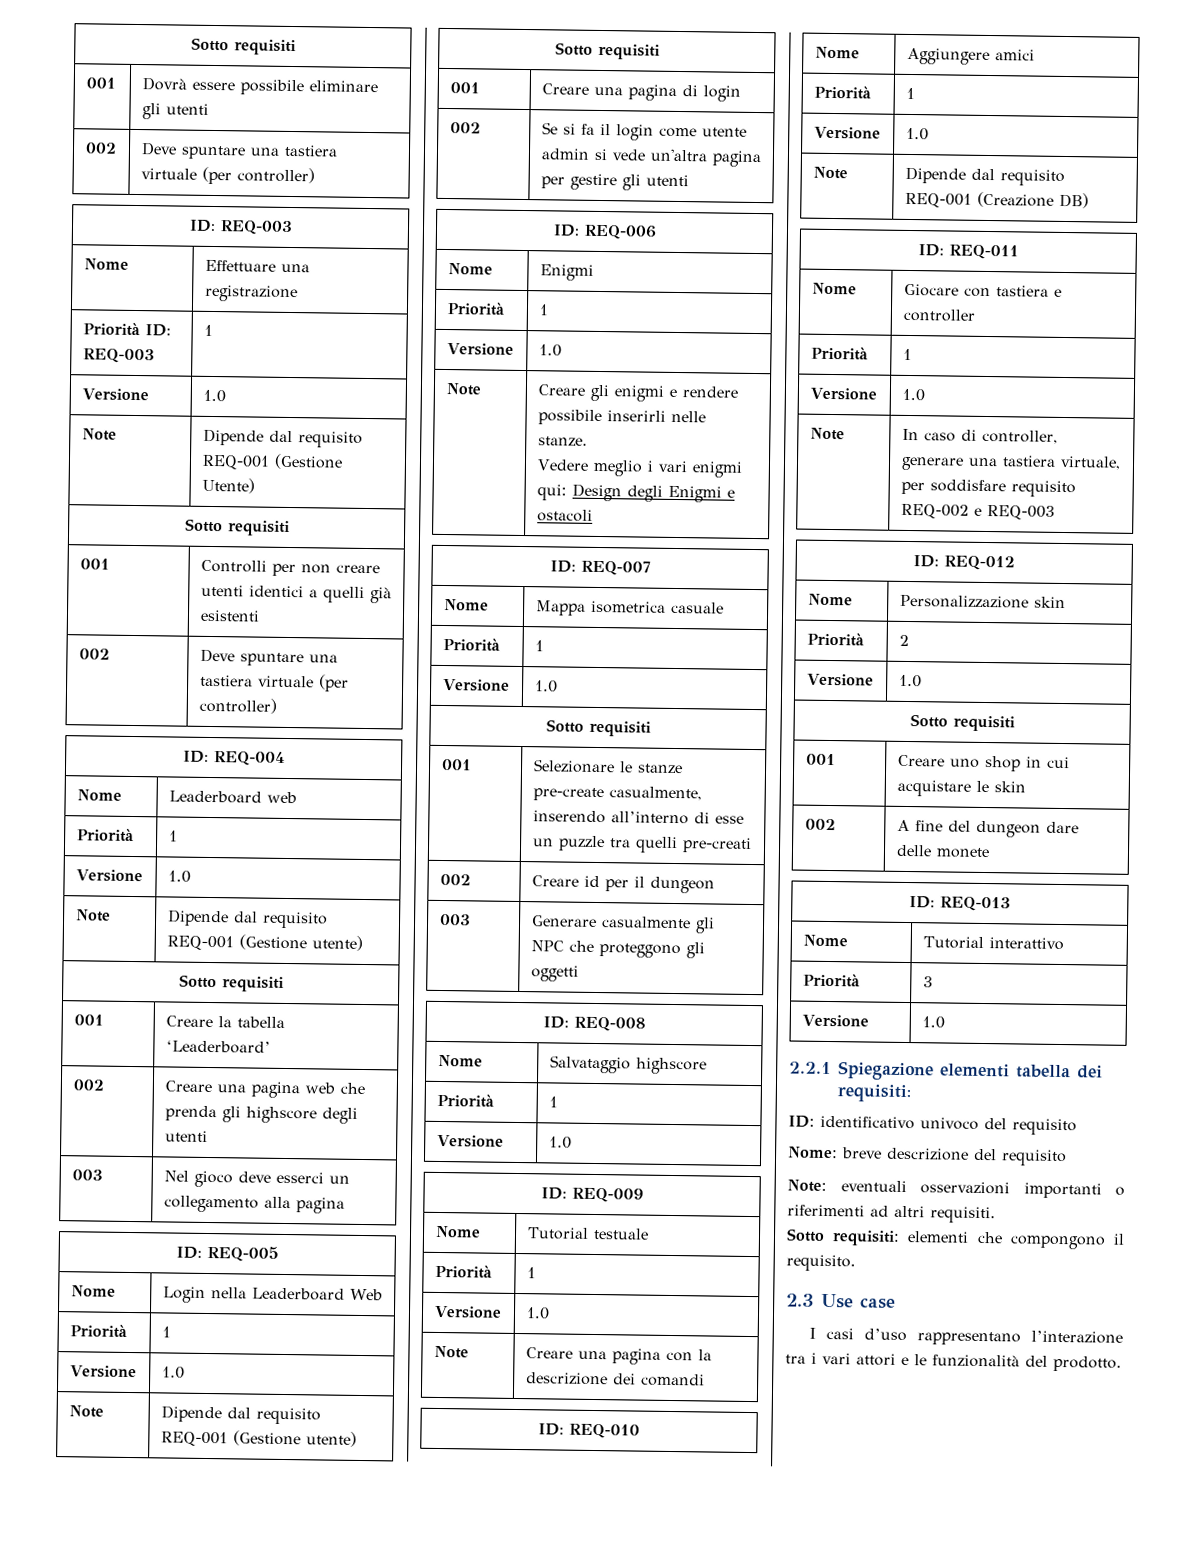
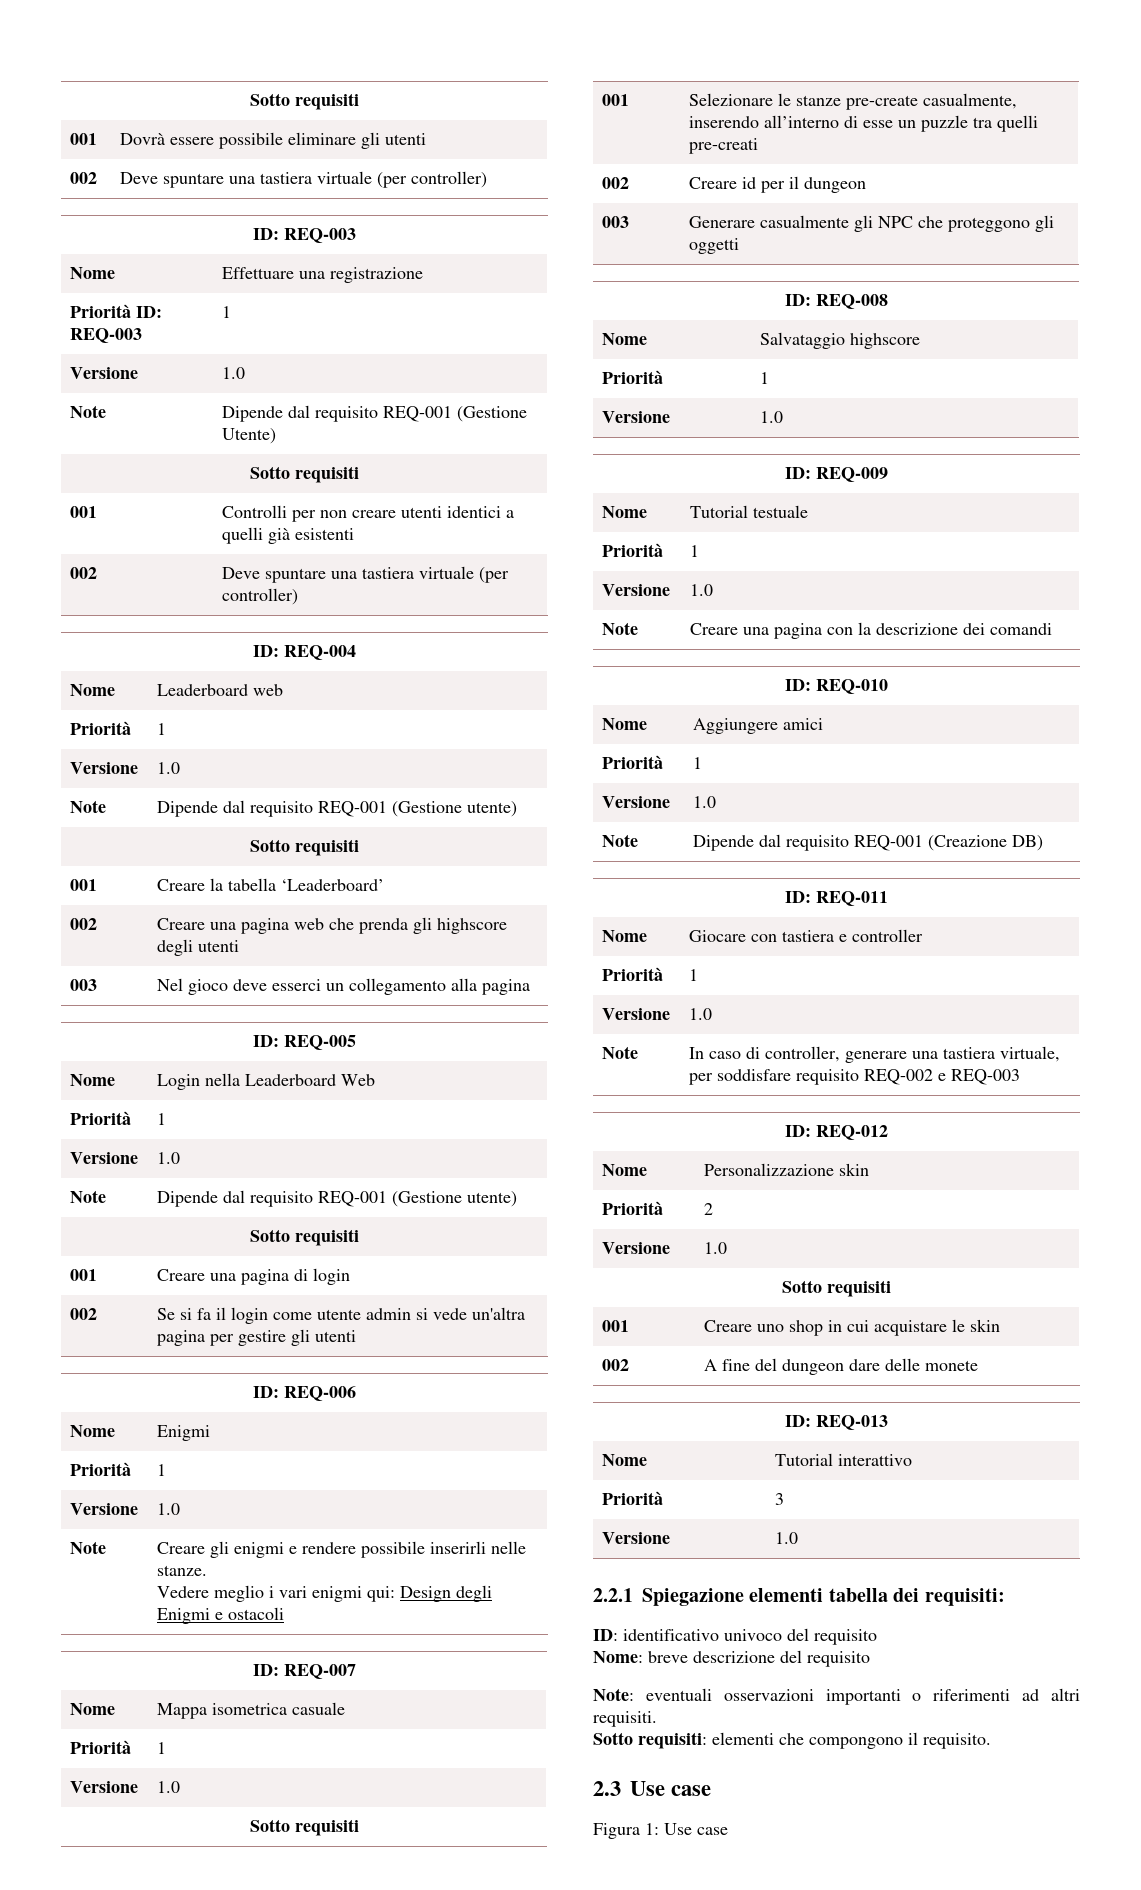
- I casi d’uso rappresentano l’interazione tra i vari attori e le funzionalità del prodotto.
+ Figura 1: Use case

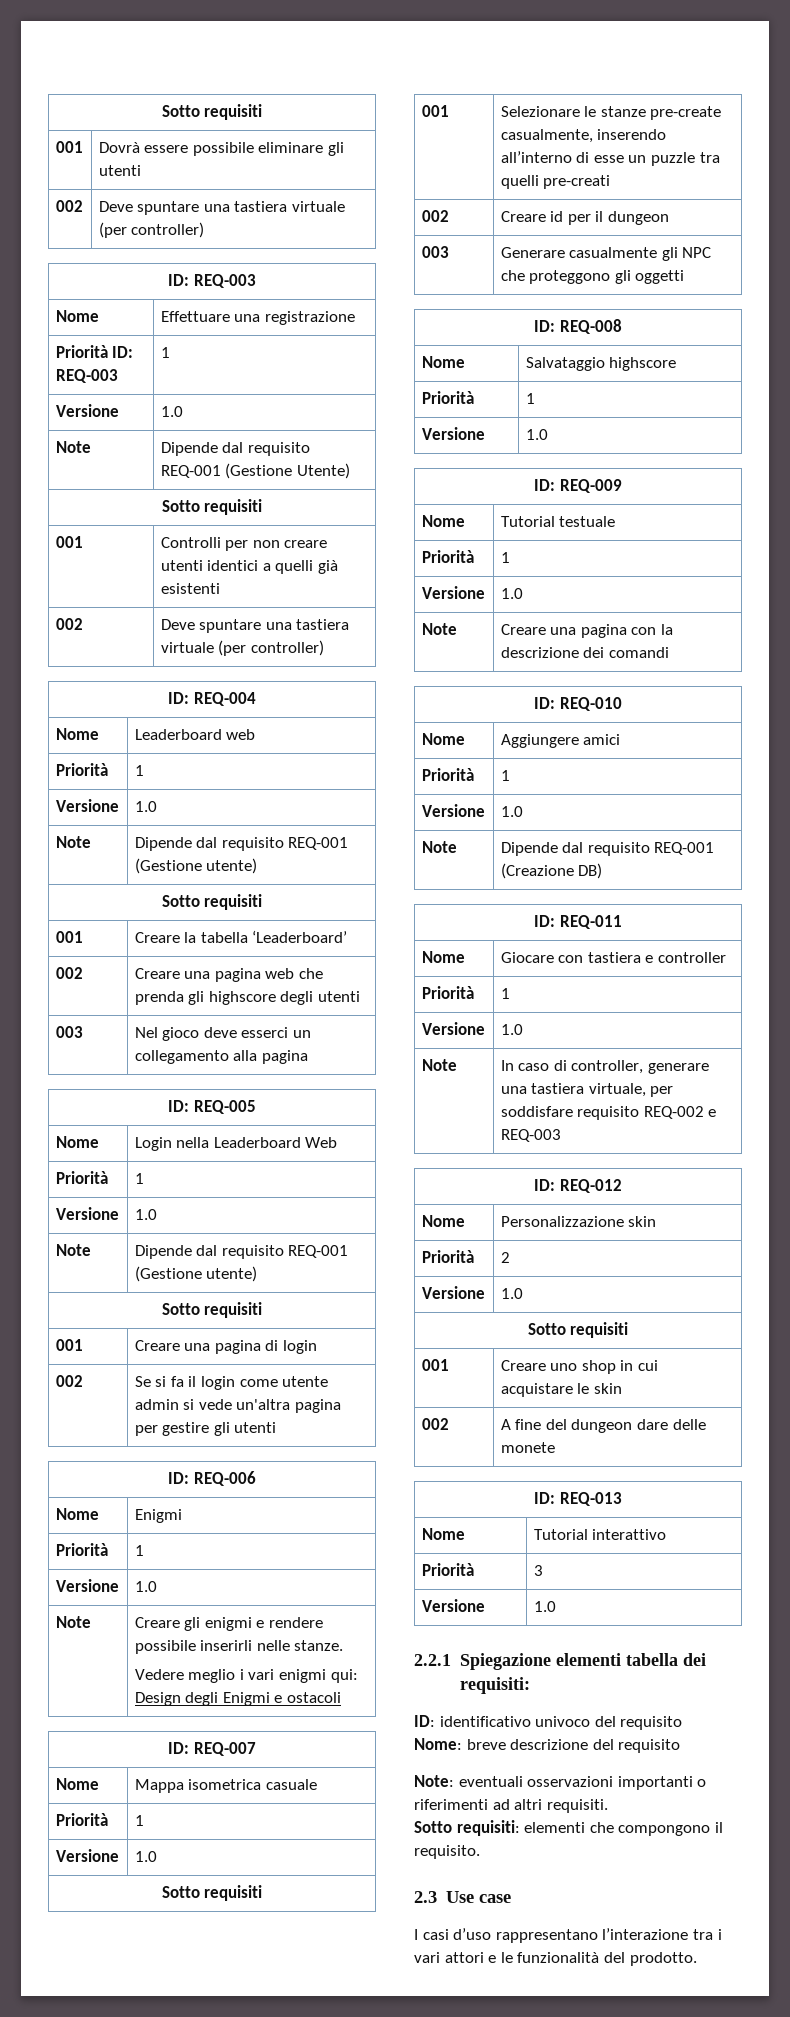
- Figura 1: Use case
+ I casi d’uso rappresentano l’interazione tra i vari attori e le funzionalità del prodotto.

